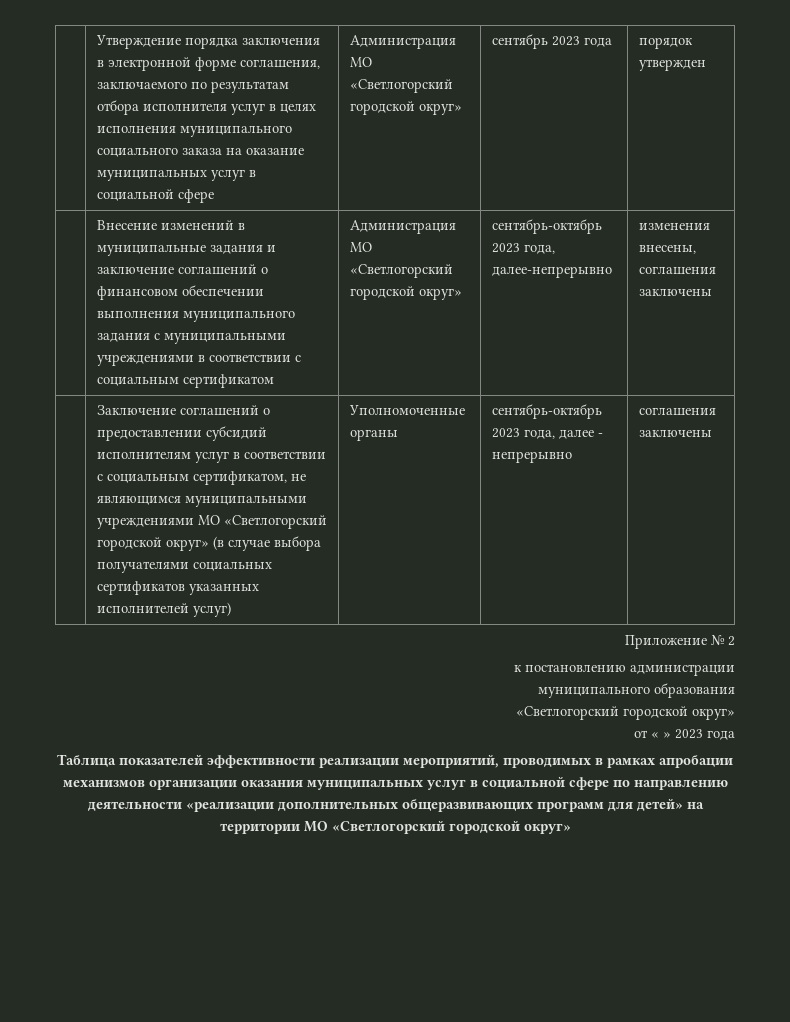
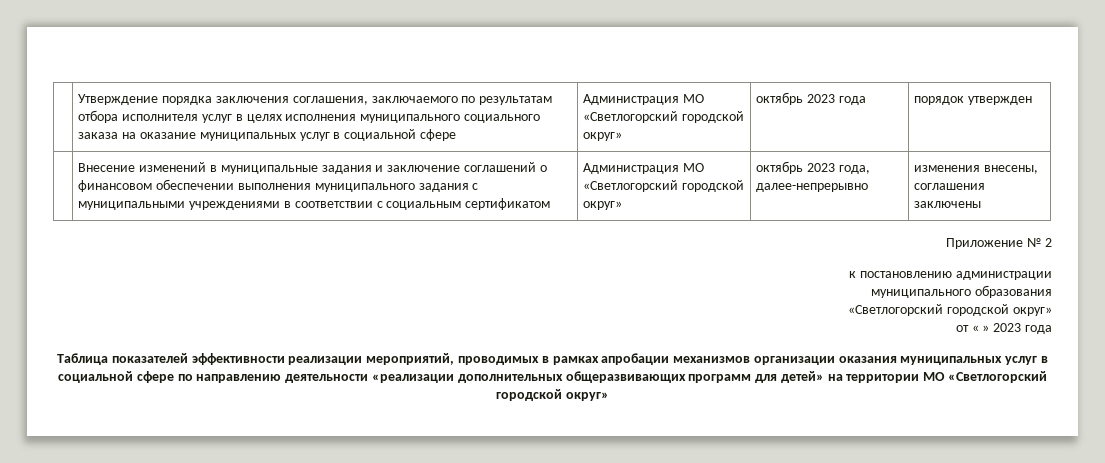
- | Утверждение порядка заключения в электронной форме соглашения, заключаемого по результатам отбора исполнителя услуг в целях исполнения муниципального социального заказа на оказание муниципальных услуг в социальной сфере | Администрация МО «Светлогорский городской округ» | сентябрь 2023 года | порядок утвержден
+ | Утверждение порядка заключения соглашения, заключаемого по результатам отбора исполнителя услуг в целях исполнения муниципального социального заказа на оказание муниципальных услуг в социальной сфере | Администрация МО «Светлогорский городской округ» | октябрь 2023 года | порядок утвержден
- | Внесение изменений в муниципальные задания и заключение соглашений о финансовом обеспечении выполнения муниципального задания с муниципальными учреждениями в соответствии с социальным сертификатом | Администрация МО «Светлогорский городской округ» | сентябрь-октябрь 2023 года, далее-непрерывно | изменения внесены, соглашения заключены
+ | Внесение изменений в муниципальные задания и заключение соглашений о финансовом обеспечении выполнения муниципального задания с муниципальными учреждениями в соответствии с социальным сертификатом | Администрация МО «Светлогорский городской округ» | октябрь 2023 года, далее-непрерывно | изменения внесены, соглашения заключены
- | Заключение соглашений о предоставлении субсидий исполнителям услуг в соответствии с социальным сертификатом, не являющимся муниципальными учреждениями МО «Светлогорский городской округ» (в случае выбора получателями социальных сертификатов указанных исполнителей услуг) | Уполномоченные органы | сентябрь-октябрь 2023 года, далее - непрерывно | соглашения заключены

